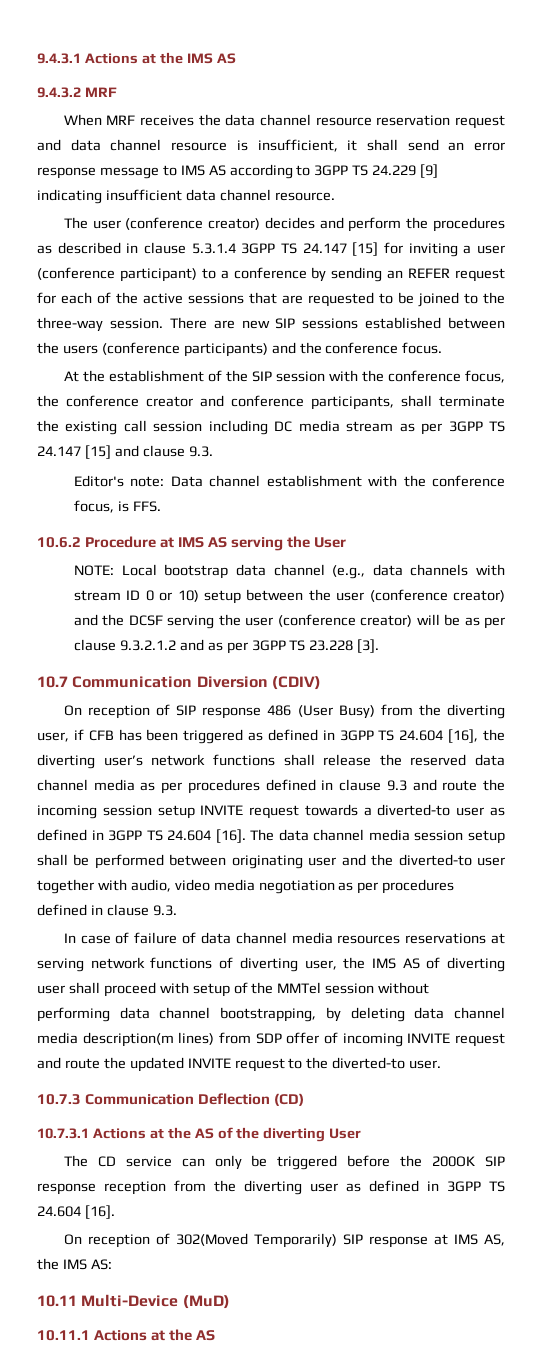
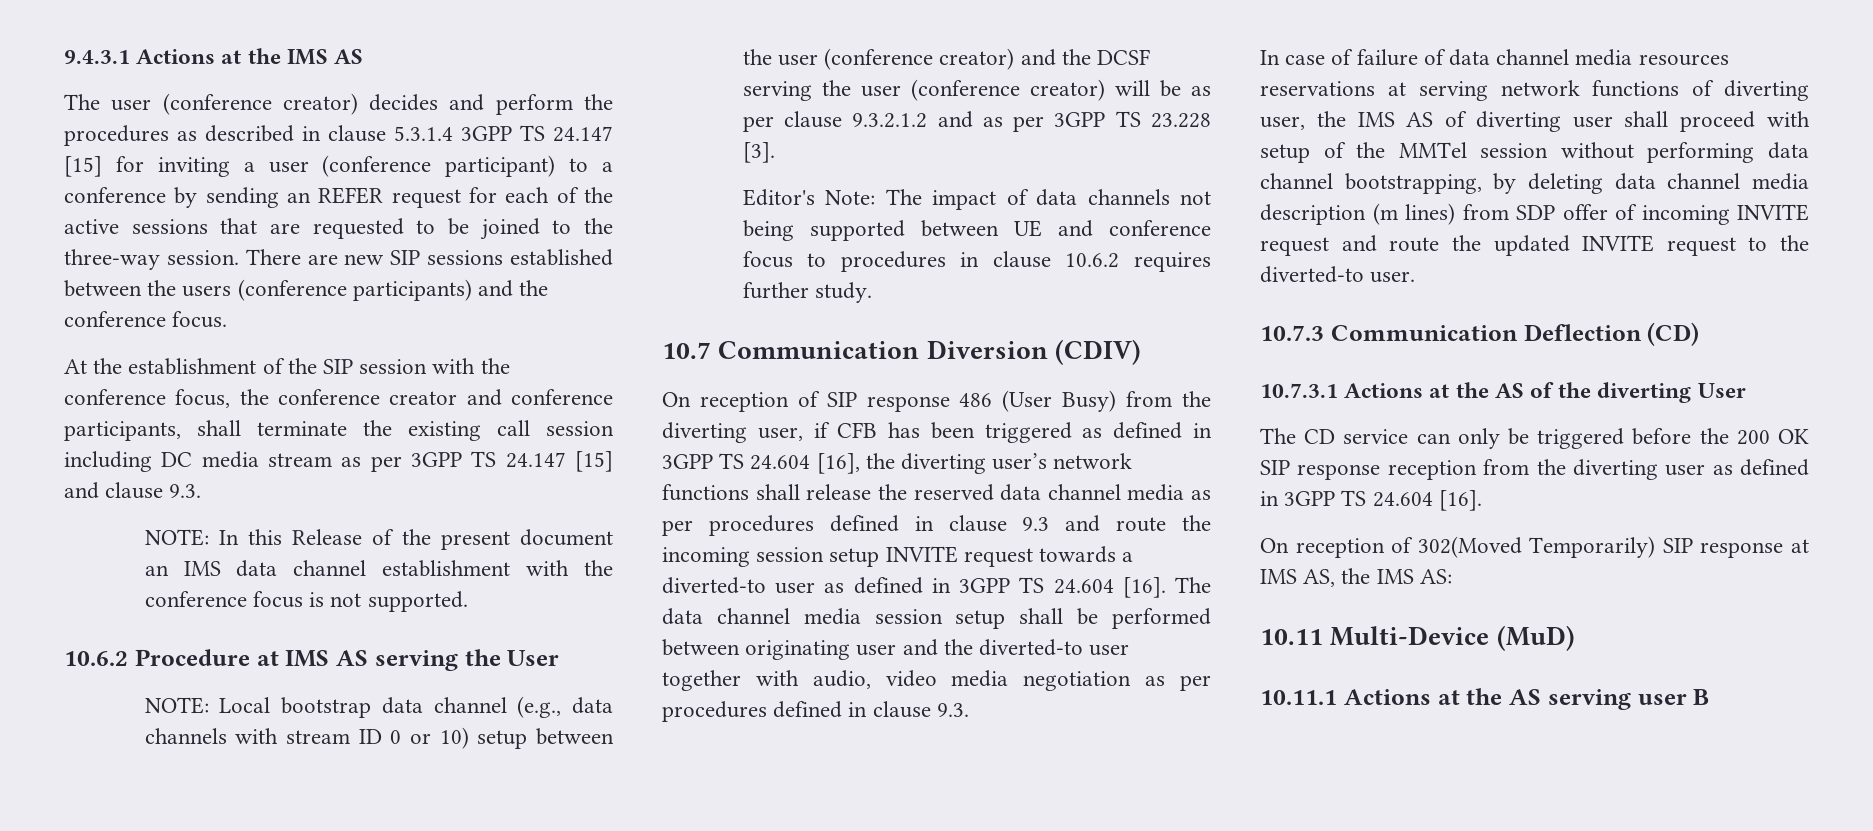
- 9.4.3.2 MRF
- When MRF receives the data channel resource reservation request and data channel resource is insufficient, it shall send an error response message to IMS AS according to 3GPP TS 24.229 [9] indicating insufficient data channel resource.
- Editor's note: Data channel establishment with the conference focus, is FFS.
+ NOTE: In this Release of the present document an IMS data channel establishment with the conference focus is not supported.
+ Editor's Note: The impact of data channels not being supported between UE and conference focus to procedures in clause 10.6.2 requires further study.
- In case of failure of data channel media resources reservations at serving network functions of diverting user, the IMS AS of diverting user shall proceed with setup of the MMTel session without performing data channel bootstrapping, by deleting data channel media description(m lines) from SDP offer of incoming INVITE request and route the updated INVITE request to the diverted-to user.
+ In case of failure of data channel media resources reservations at serving network functions of diverting user, the IMS AS of diverting user shall proceed with setup of the MMTel session without performing data channel bootstrapping, by deleting data channel media description (m lines) from SDP offer of incoming INVITE request and route the updated INVITE request to the diverted-to user.
- The CD service can only be triggered before the 200OK SIP response reception from the diverting user as defined in 3GPP TS 24.604 [16].
+ The CD service can only be triggered before the 200 OK SIP response reception from the diverting user as defined in 3GPP TS 24.604 [16].
- 10.11.1 Actions at the AS
+ 10.11.1 Actions at the AS serving user B

